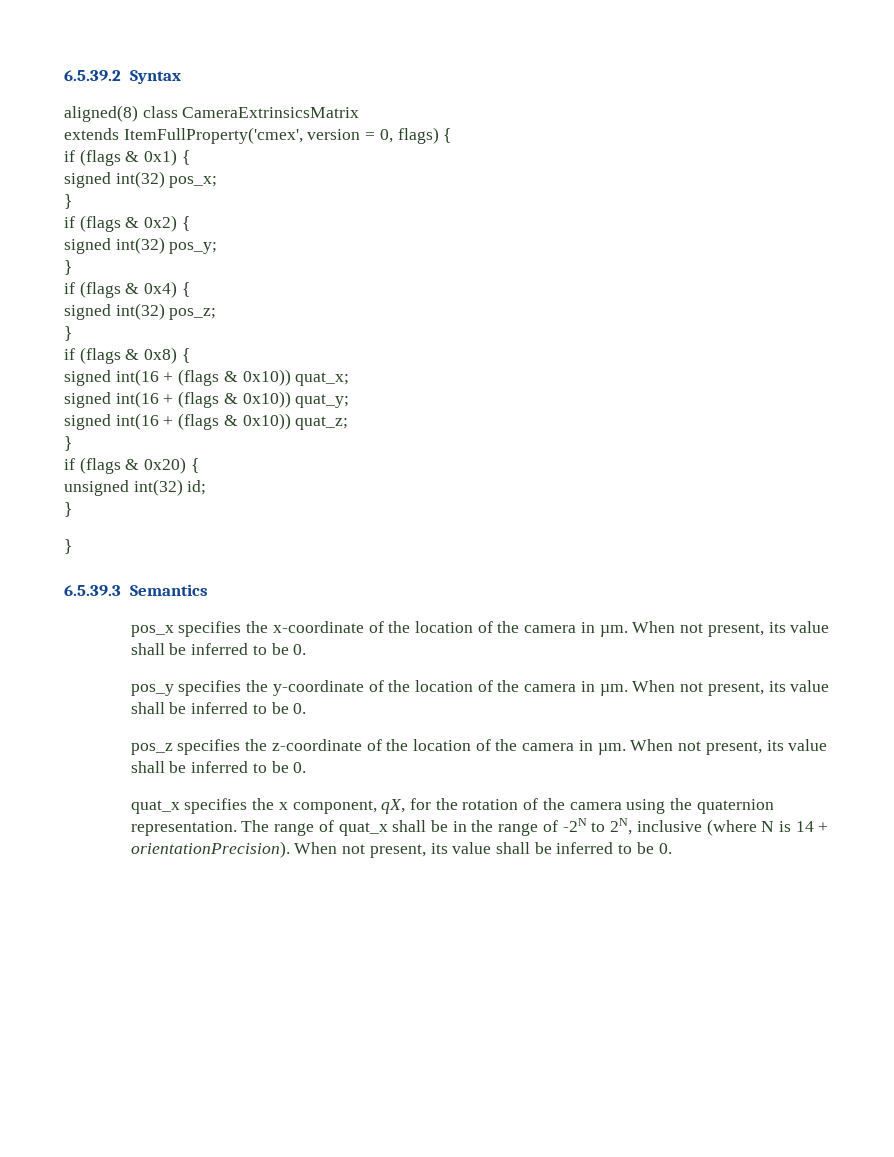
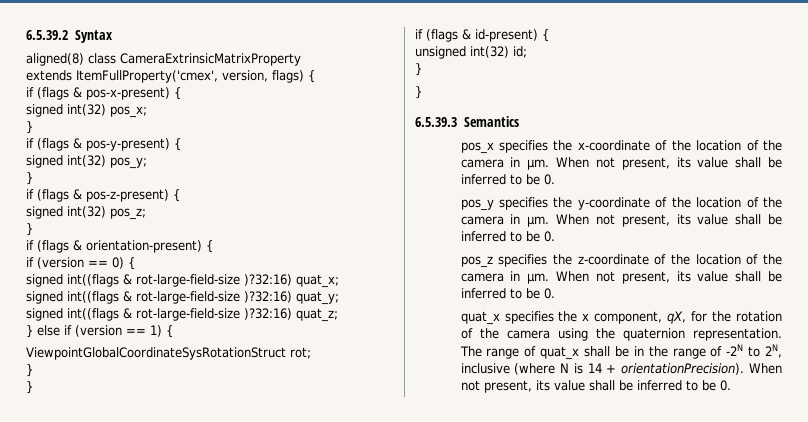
- aligned(8) class CameraExtrinsicsMatrix
+ aligned(8) class CameraExtrinsicMatrixProperty
- extends ItemFullProperty('cmex', version = 0, flags) {
+ extends ItemFullProperty('cmex', version, flags) {
- if (flags & 0x1) {
+ if (flags & pos-x-present) {
- if (flags & 0x2) {
+ if (flags & pos-y-present) {
- if (flags & 0x4) {
+ if (flags & pos-z-present) {
- if (flags & 0x8) {
- signed int(16 + (flags & 0x10)) quat_x;
- signed int(16 + (flags & 0x10)) quat_y;
- signed int(16 + (flags & 0x10)) quat_z;
+ if (flags & orientation-present) {
+ if (version == 0) {
+ signed int((flags & rot-large-field-size )?32:16) quat_x;
+ signed int((flags & rot-large-field-size )?32:16) quat_y;
+ signed int((flags & rot-large-field-size )?32:16) quat_z;
+ } else if (version == 1) {
+ ViewpointGlobalCoordinateSysRotationStruct rot;
  }
- if (flags & 0x20) {
+ }
+ if (flags & id-present) {

